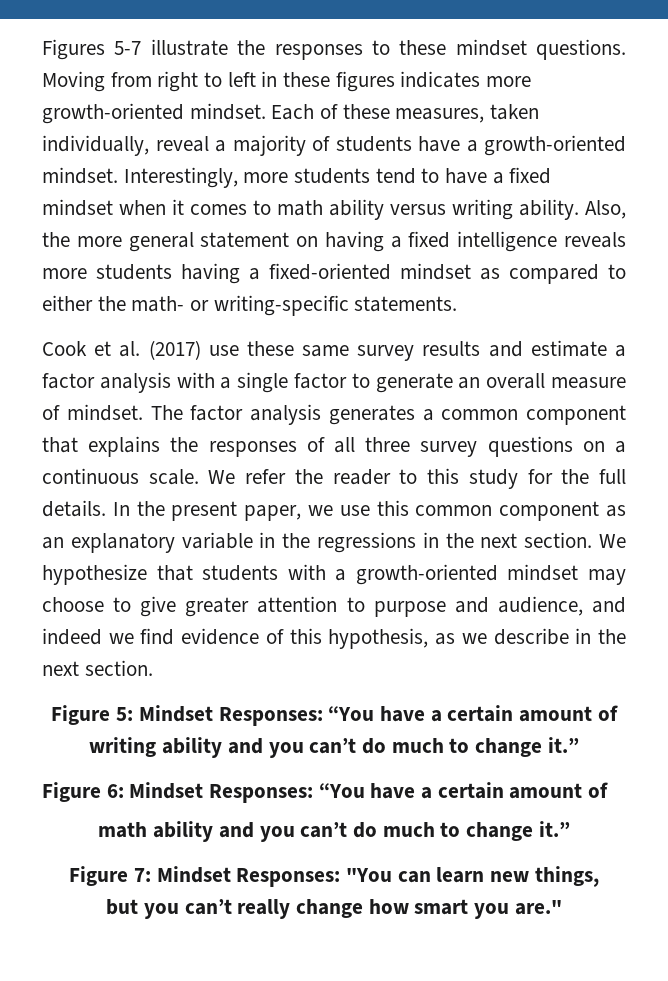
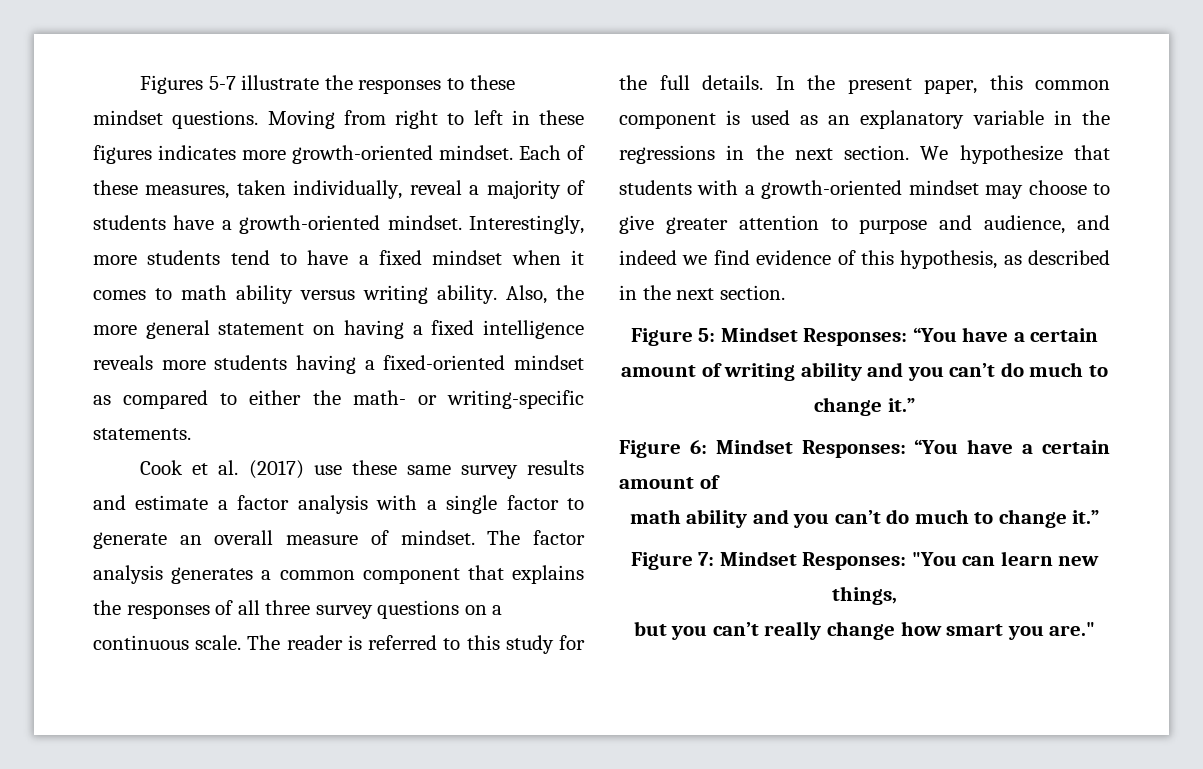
- We refer the reader to this study for the full details.
+ The reader is referred to this study for the full details.
- In the present paper, we use this common component as an explanatory variable in the regressions in the next section.
+ In the present paper, this common component is used as an explanatory variable in the regressions in the next section.
- We hypothesize that students with a growth-oriented mindset may choose to give greater attention to purpose and audience, and indeed we find evidence of this hypothesis, as we describe in the next section.
+ We hypothesize that students with a growth-oriented mindset may choose to give greater attention to purpose and audience, and indeed we find evidence of this hypothesis, as described in the next section.

